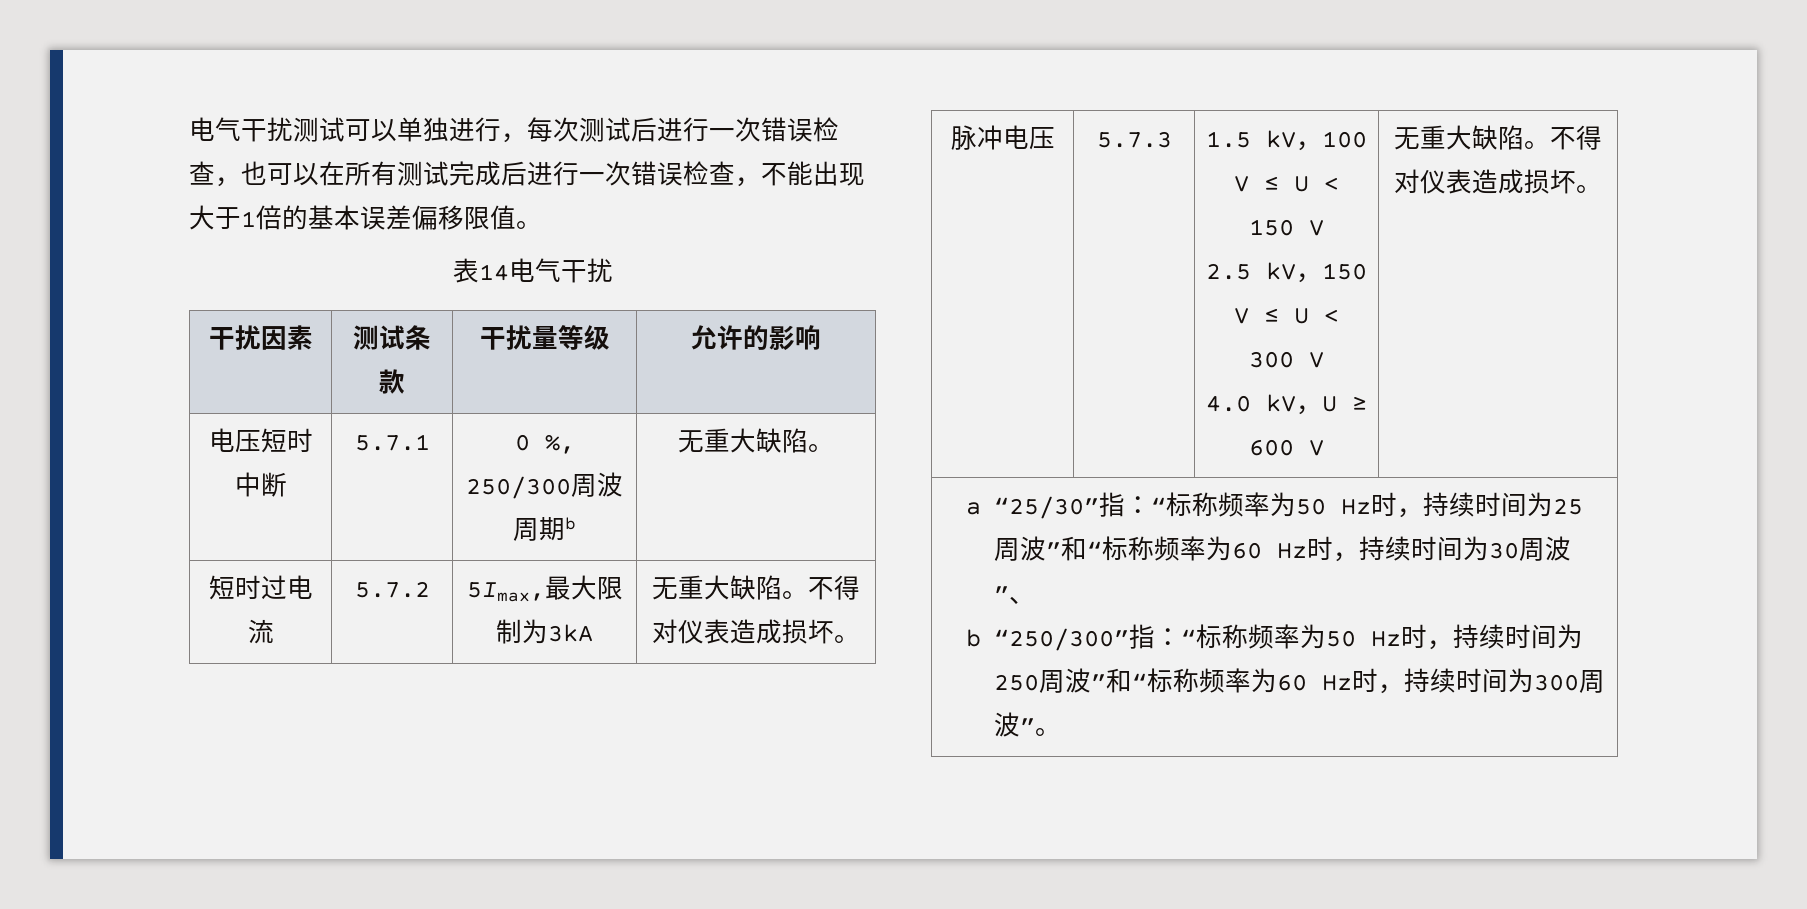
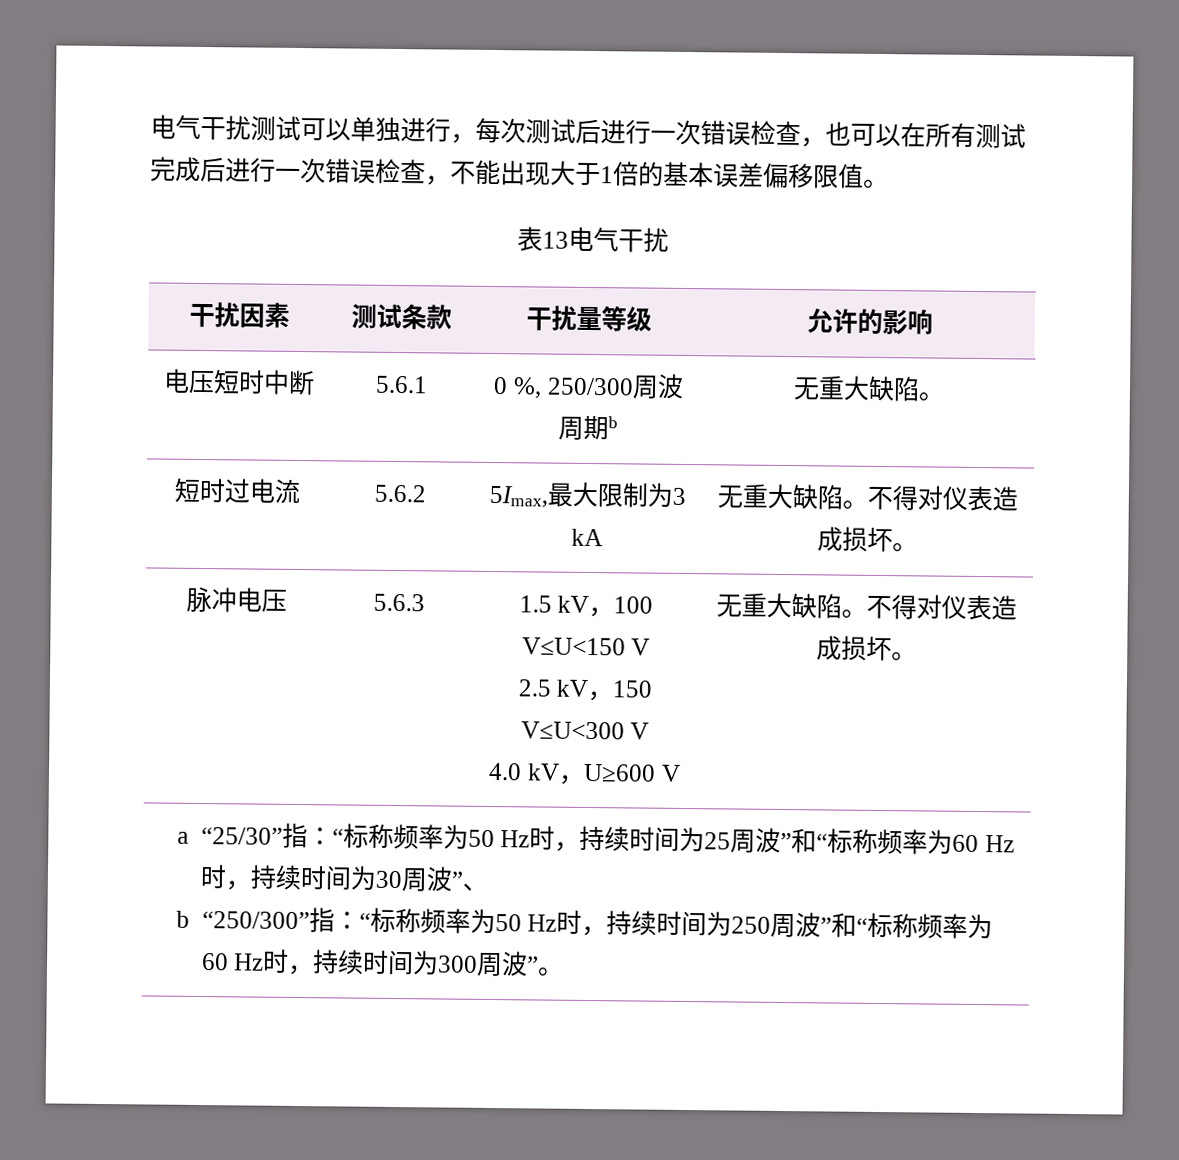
- 表14电气干扰
+ 表13电气干扰
- 电压短时中断 | 5.7.1 | 0 %, 250/300周波周期b | 无重大缺陷。
+ 电压短时中断 | 5.6.1 | 0 %, 250/300周波周期b | 无重大缺陷。
- 短时过电流 | 5.7.2 | 5Imax,最大限制为3kA | 无重大缺陷。不得对仪表造成损坏。
+ 短时过电流 | 5.6.2 | 5Imax,最大限制为3 kA | 无重大缺陷。不得对仪表造成损坏。
- 脉冲电压 | 5.7.3 | 1.5 kV，100 V ≤ U < 150 V
- 2.5 kV，150 V ≤ U < 300 V
- 4.0 kV，U ≥ 600 V | 无重大缺陷。不得对仪表造成损坏。
+ 脉冲电压 | 5.6.3 | 1.5 kV，100 V≤U<150 V
+ 2.5 kV，150 V≤U<300 V
+ 4.0 kV，U≥600 V | 无重大缺陷。不得对仪表造成损坏。

